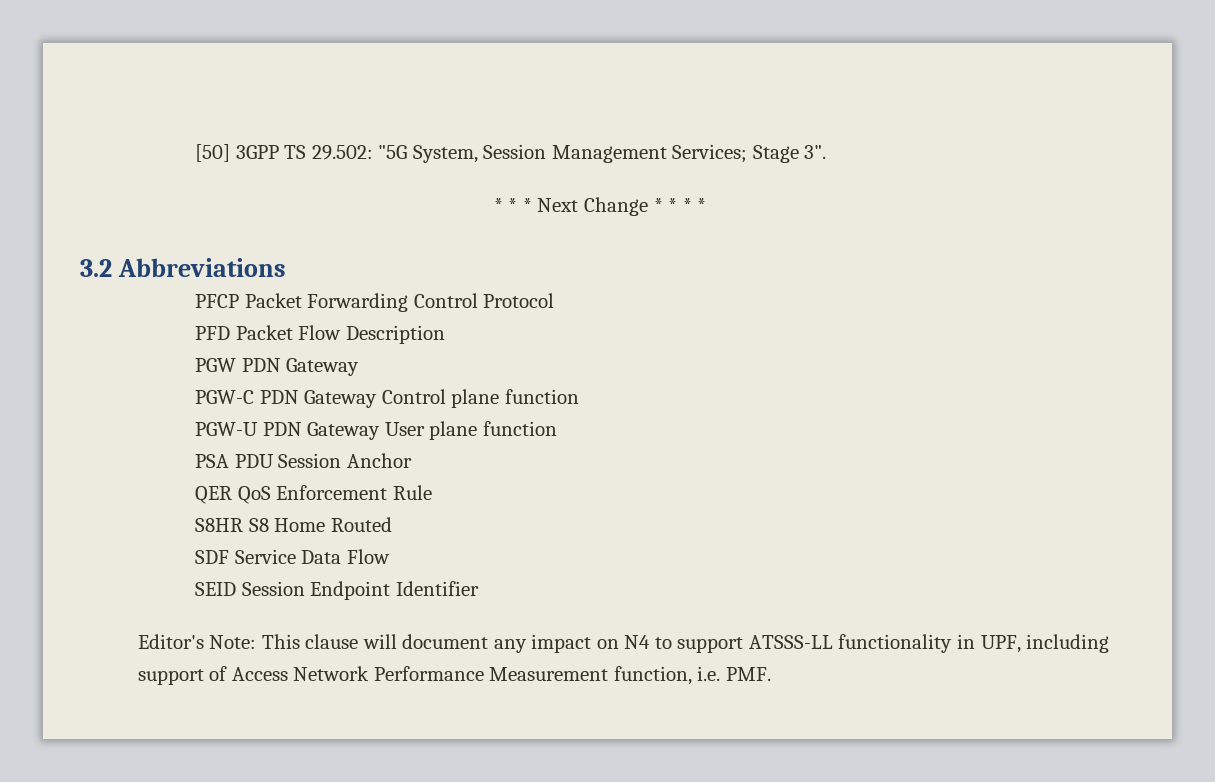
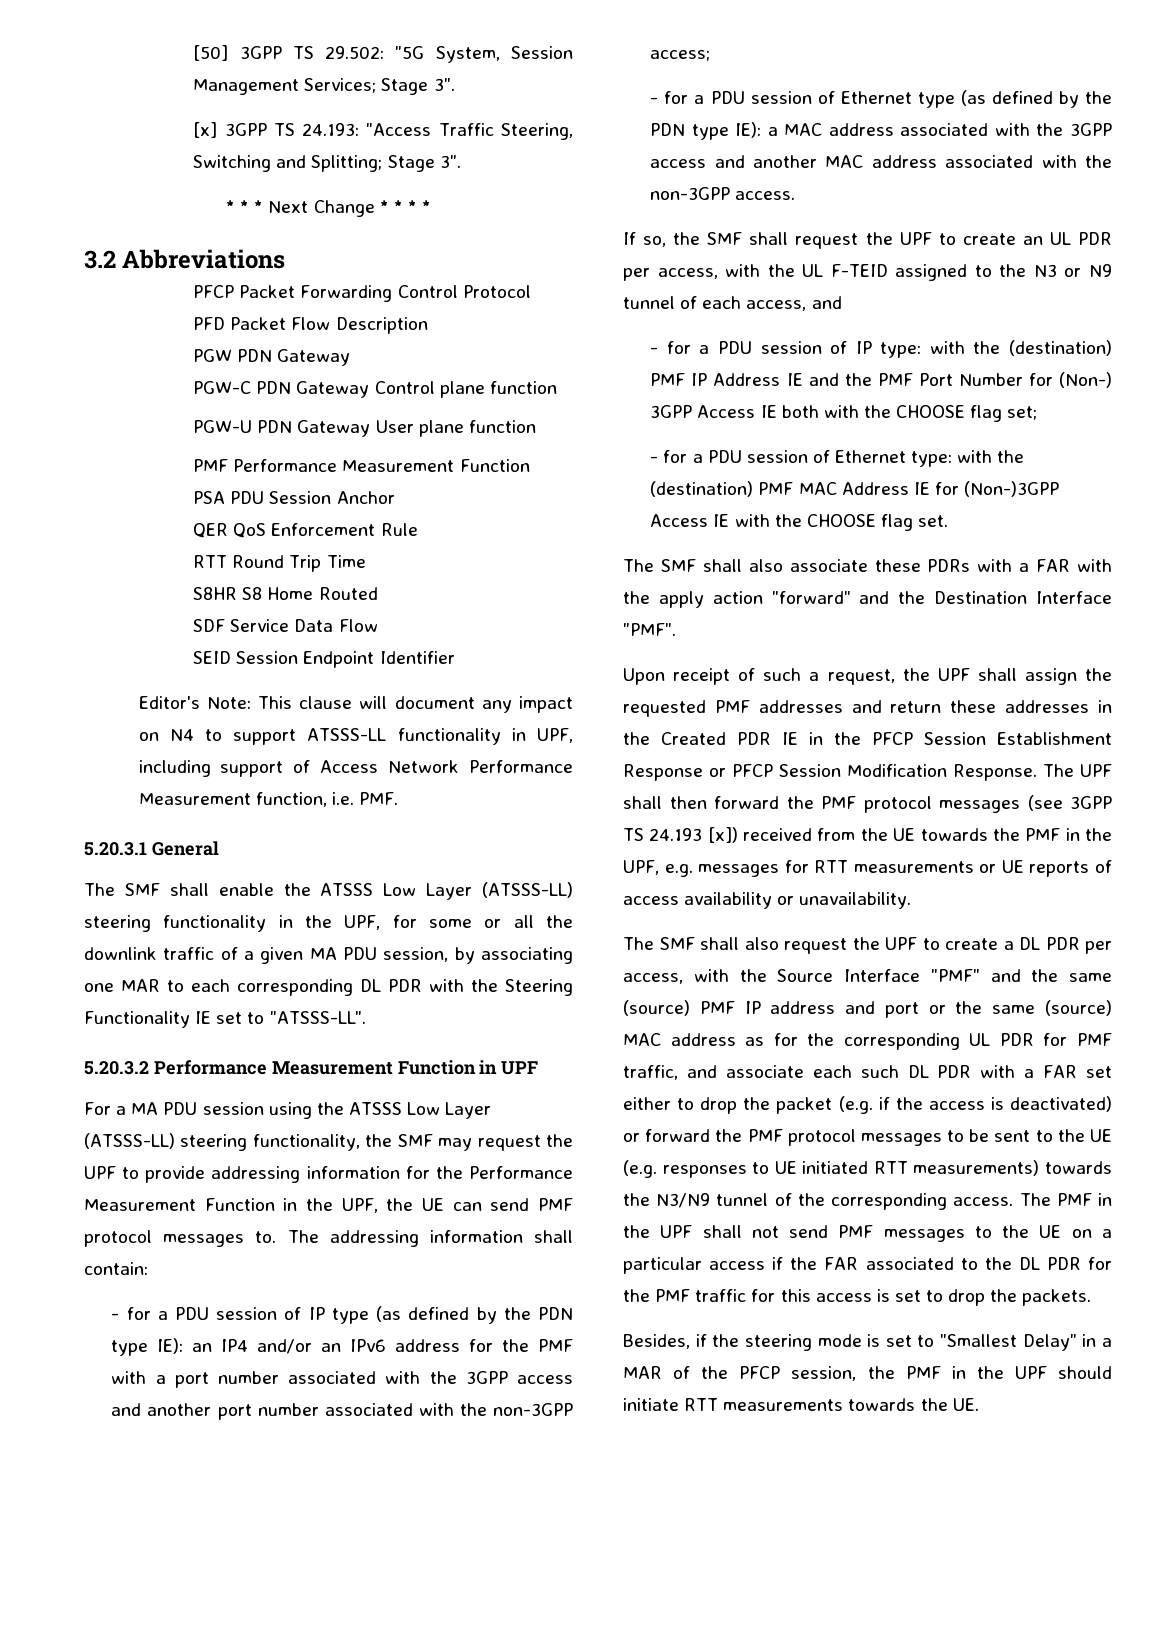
+ [x] 3GPP TS 24.193: "Access Traffic Steering, Switching and Splitting; Stage 3".
+ PMF Performance Measurement Function
+ RTT Round Trip Time
+ 5.20.3.1 General
+ The SMF shall enable the ATSSS Low Layer (ATSSS-LL) steering functionality in the UPF, for some or all the downlink traffic of a given MA PDU session, by associating one MAR to each corresponding DL PDR with the Steering Functionality IE set to "ATSSS-LL".
+ 5.20.3.2 Performance Measurement Function in UPF
+ For a MA PDU session using the ATSSS Low Layer (ATSSS-LL) steering functionality, the SMF may request the UPF to provide addressing information for the Performance Measurement Function in the UPF, the UE can send PMF protocol messages to. The addressing information shall contain:
+ - for a PDU session of IP type (as defined by the PDN type IE): an IP4 and/or an IPv6 address for the PMF with a port number associated with the 3GPP access and another port number associated with the non-3GPP access;
+ - for a PDU session of Ethernet type (as defined by the PDN type IE): a MAC address associated with the 3GPP access and another MAC address associated with the non-3GPP access.
+ If so, the SMF shall request the UPF to create an UL PDR per access, with the UL F-TEID assigned to the N3 or N9 tunnel of each access, and
+ - for a PDU session of IP type: with the (destination) PMF IP Address IE and the PMF Port Number for (Non-) 3GPP Access IE both with the CHOOSE flag set;
+ - for a PDU session of Ethernet type: with the (destination) PMF MAC Address IE for (Non-)3GPP Access IE with the CHOOSE flag set.
+ The SMF shall also associate these PDRs with a FAR with the apply action "forward" and the Destination Interface "PMF".
+ Upon receipt of such a request, the UPF shall assign the requested PMF addresses and return these addresses in the Created PDR IE in the PFCP Session Establishment Response or PFCP Session Modification Response. The UPF shall then forward the PMF protocol messages (see 3GPP TS 24.193 [x]) received from the UE towards the PMF in the UPF, e.g. messages for RTT measurements or UE reports of access availability or unavailability.
+ The SMF shall also request the UPF to create a DL PDR per access, with the Source Interface "PMF" and the same (source) PMF IP address and port or the same (source) MAC address as for the corresponding UL PDR for PMF traffic, and associate each such DL PDR with a FAR set either to drop the packet (e.g. if the access is deactivated) or forward the PMF protocol messages to be sent to the UE (e.g. responses to UE initiated RTT measurements) towards the N3/N9 tunnel of the corresponding access. The PMF in the UPF shall not send PMF messages to the UE on a particular access if the FAR associated to the DL PDR for the PMF traffic for this access is set to drop the packets.
+ Besides, if the steering mode is set to "Smallest Delay" in a MAR of the PFCP session, the PMF in the UPF should initiate RTT measurements towards the UE.

